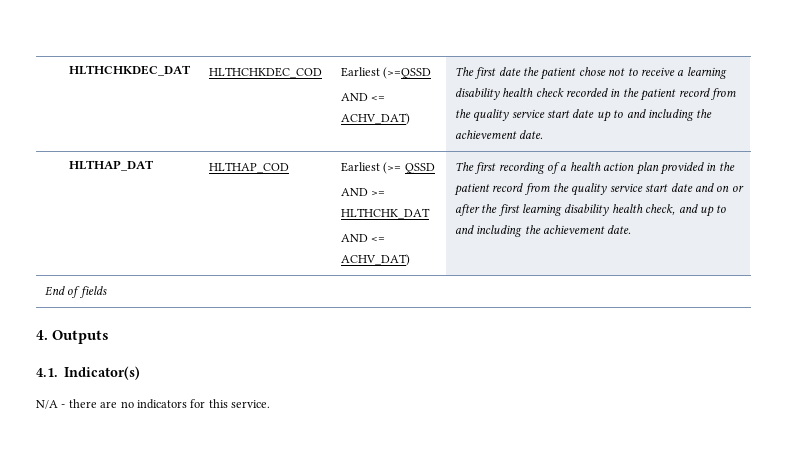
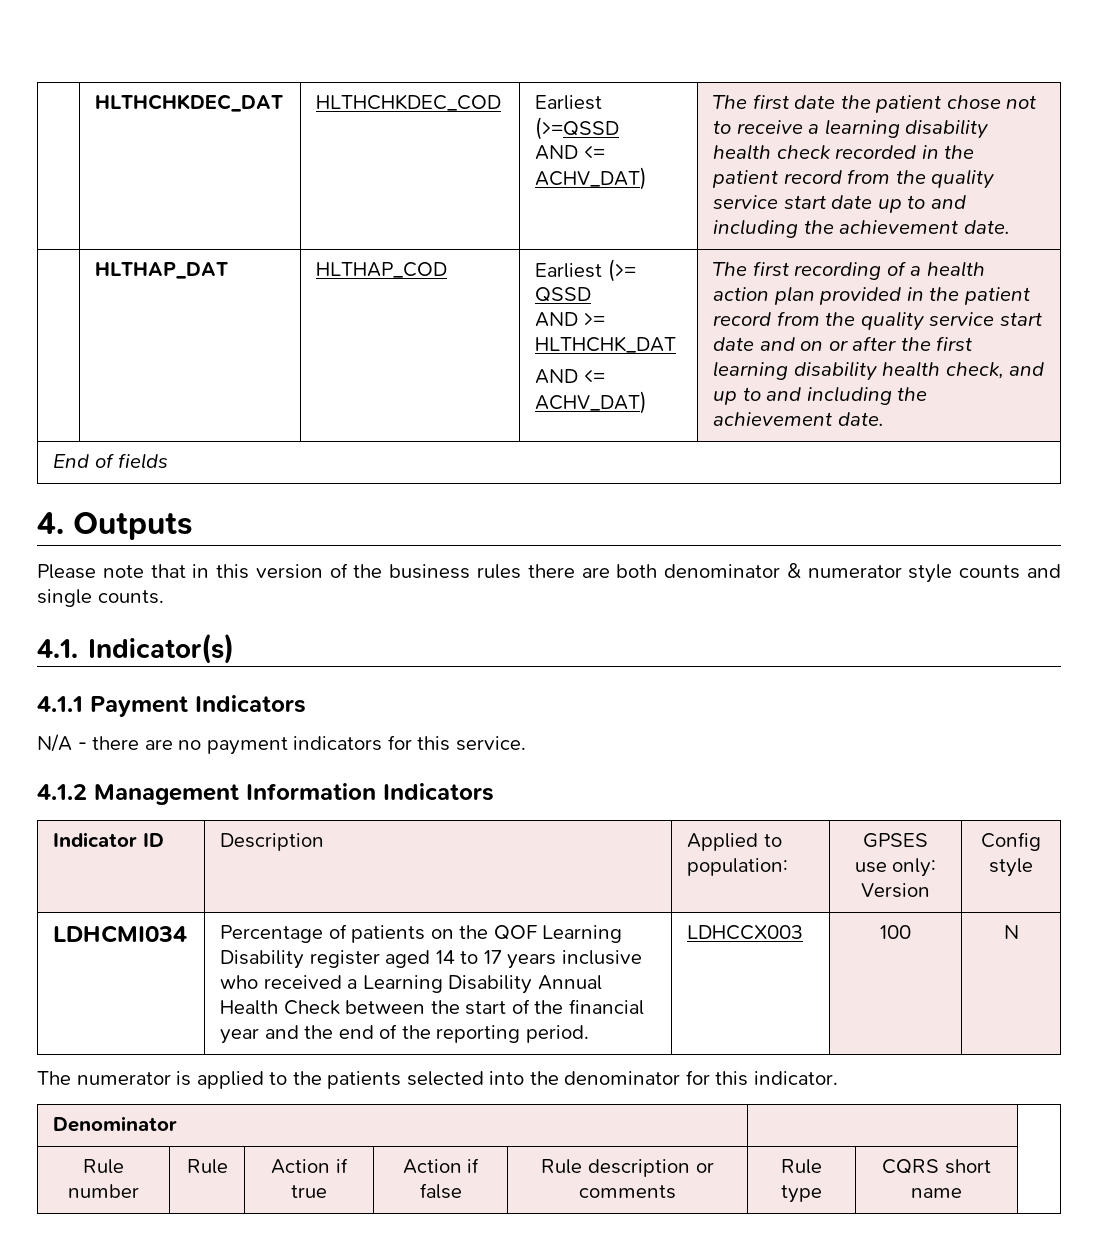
+ Please note that in this version of the business rules there are both denominator & numerator style counts and single counts.
+ 4.1.1 Payment Indicators
- N/A - there are no indicators for this service.
+ N/A - there are no payment indicators for this service.
+ 4.1.2 Management Information Indicators
+ Indicator ID | Description | Applied to population: | GPSES use only: Version | Config style
+ LDHCMI034 | Percentage of patients on the QOF Learning Disability register aged 14 to 17 years inclusive who received a Learning Disability Annual Health Check between the start of the financial year and the end of the reporting period. | LDHCCX003 | 100 | N
+ The numerator is applied to the patients selected into the denominator for this indicator.
+ Denominator | |
+ Rule number | Rule | Action if true | Action if false | Rule description or comments | Rule type | CQRS short name |

